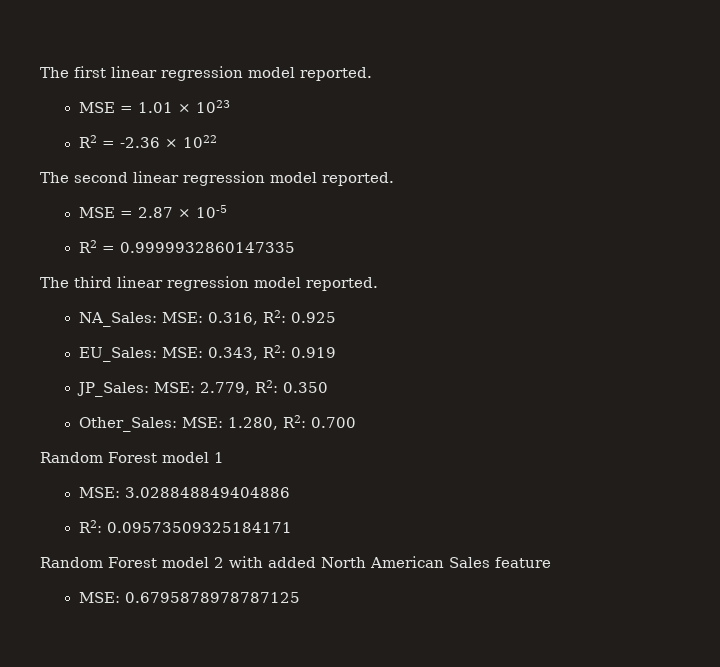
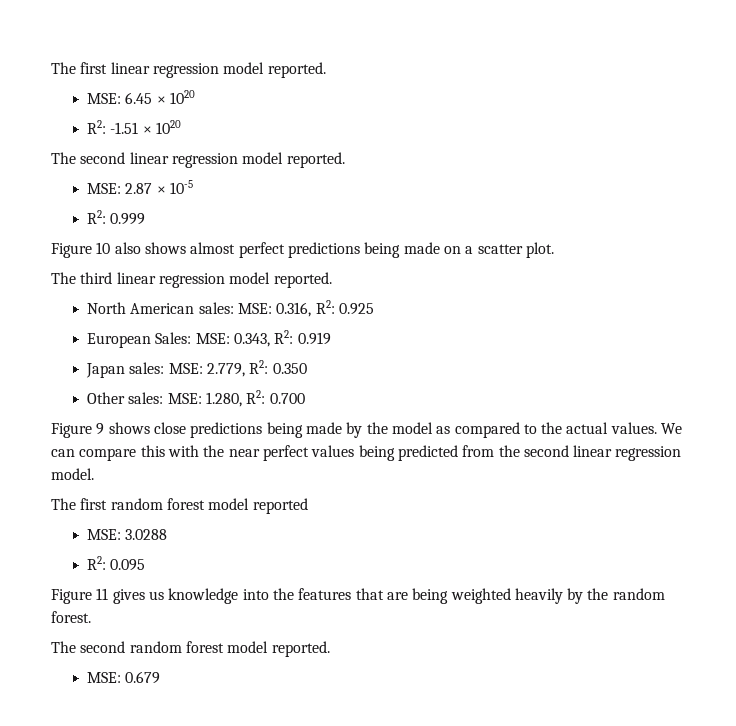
- MSE = 1.01 × 1023
- R2 = -2.36 × 1022
+ MSE: 6.45 × 1020
+ R2: -1.51 × 1020
- MSE = 2.87 × 10-5
+ MSE: 2.87 × 10-5
- R2 = 0.9999932860147335
+ R2: 0.999
+ Figure 10 also shows almost perfect predictions being made on a scatter plot.
- NA_Sales: MSE: 0.316, R2: 0.925
+ North American sales: MSE: 0.316, R2: 0.925
- EU_Sales: MSE: 0.343, R2: 0.919
+ European Sales: MSE: 0.343, R2: 0.919
- JP_Sales: MSE: 2.779, R2: 0.350
+ Japan sales: MSE: 2.779, R2: 0.350
- Other_Sales: MSE: 1.280, R2: 0.700
+ Other sales: MSE: 1.280, R2: 0.700
- Random Forest model 1
- MSE: 3.028848849404886
- R2: 0.09573509325184171
- Random Forest model 2 with added North American Sales feature
- MSE: 0.6795878978787125
+ Figure 9 shows close predictions being made by the model as compared to the actual values. We can compare this with the near perfect values being predicted from the second linear regression model.
+ The first random forest model reported
+ MSE: 3.0288
+ R2: 0.095
+ Figure 11 gives us knowledge into the features that are being weighted heavily by the random forest.
+ The second random forest model reported.
+ MSE: 0.679

